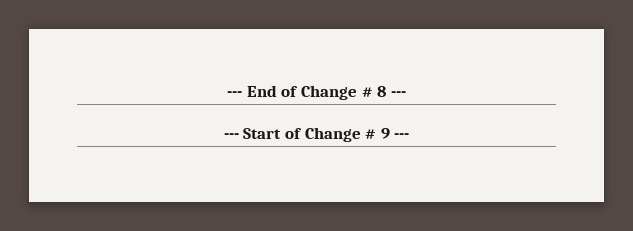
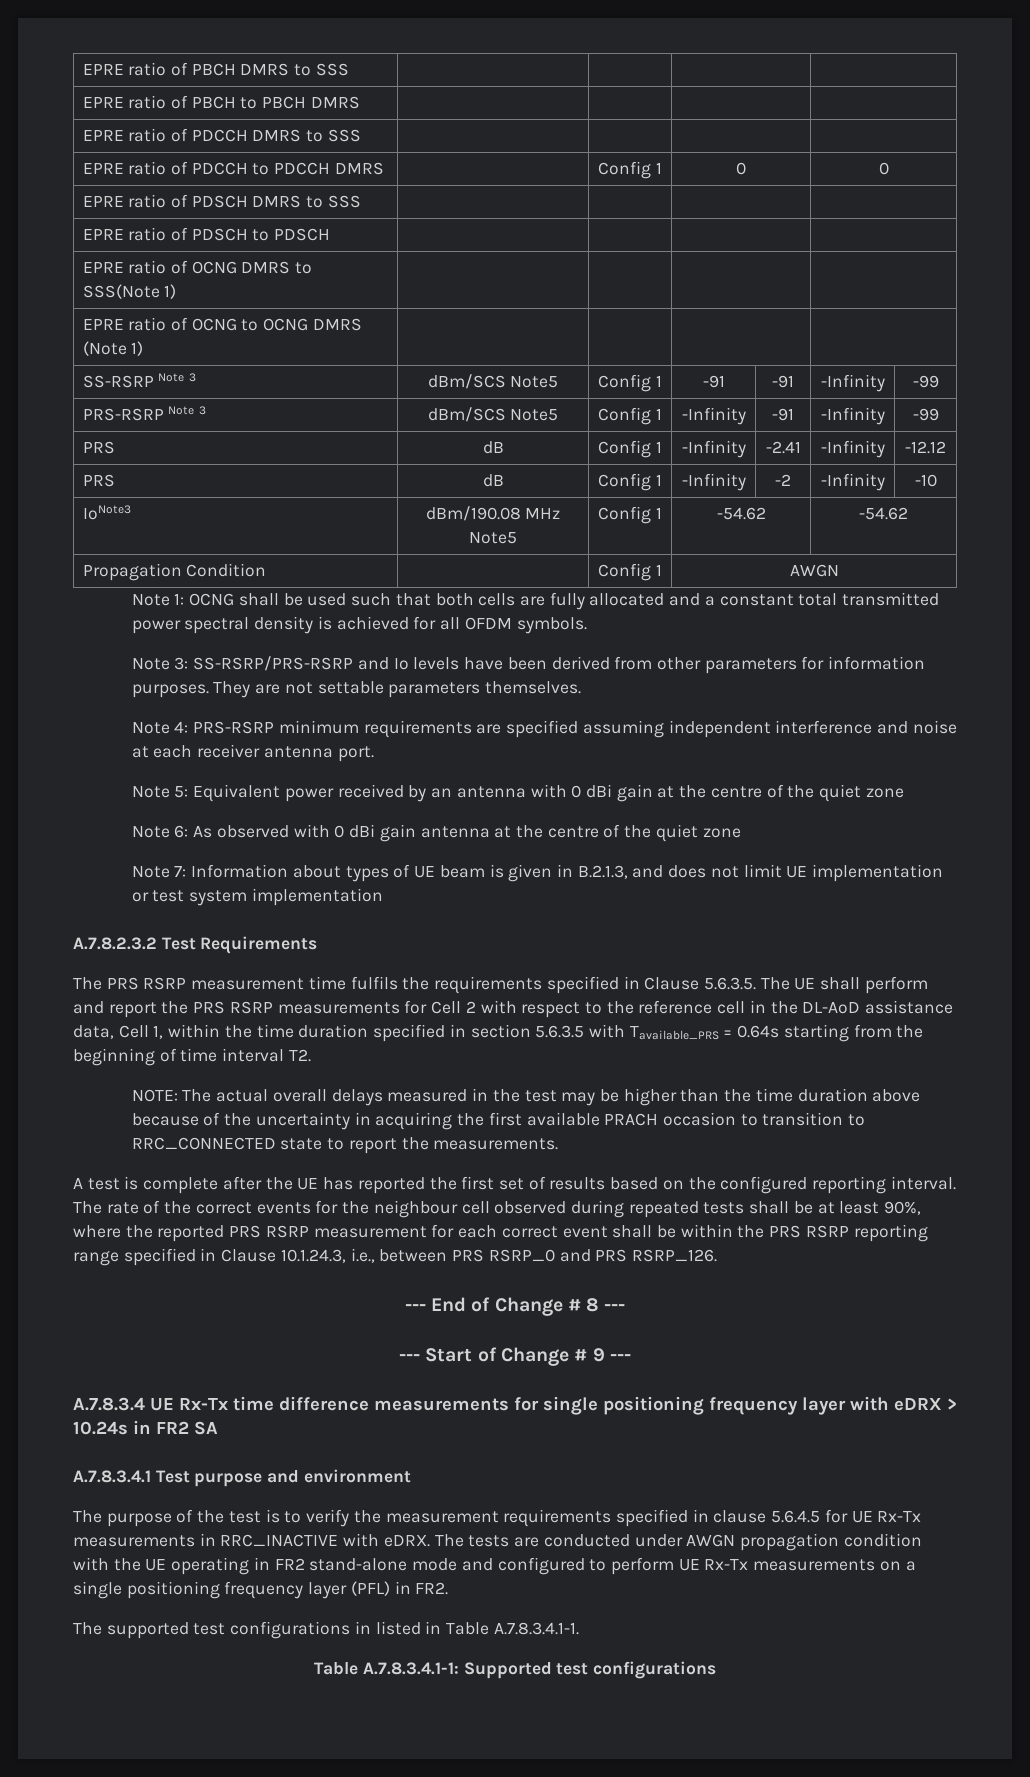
+ EPRE ratio of PBCH DMRS to SSS | | | |
+ EPRE ratio of PBCH to PBCH DMRS | | | |
+ EPRE ratio of PDCCH DMRS to SSS | | | |
+ EPRE ratio of PDCCH to PDCCH DMRS | | Config 1 | 0 | 0
+ EPRE ratio of PDSCH DMRS to SSS | | | |
+ EPRE ratio of PDSCH to PDSCH | | | |
+ EPRE ratio of OCNG DMRS to SSS(Note 1) | | | |
+ EPRE ratio of OCNG to OCNG DMRS (Note 1) | | | |
+ SS-RSRP Note 3 | dBm/SCS Note5 | Config 1 | -91 | -91 | -Infinity | -99
+ PRS-RSRP Note 3 | dBm/SCS Note5 | Config 1 | -Infinity | -91 | -Infinity | -99
+ PRS | dB | Config 1 | -Infinity | -2.41 | -Infinity | -12.12
+ PRS | dB | Config 1 | -Infinity | -2 | -Infinity | -10
+ IoNote3 | dBm/190.08 MHz Note5 | Config 1 | -54.62 | -54.62
+ Propagation Condition | | Config 1 | AWGN
+ Note 1: OCNG shall be used such that both cells are fully allocated and a constant total transmitted power spectral density is achieved for all OFDM symbols.
+ Note 3: SS-RSRP/PRS-RSRP and Io levels have been derived from other parameters for information purposes. They are not settable parameters themselves.
+ Note 4: PRS-RSRP minimum requirements are specified assuming independent interference and noise at each receiver antenna port.
+ Note 5: Equivalent power received by an antenna with 0 dBi gain at the centre of the quiet zone
+ Note 6: As observed with 0 dBi gain antenna at the centre of the quiet zone
+ Note 7: Information about types of UE beam is given in B.2.1.3, and does not limit UE implementation or test system implementation
+ A.7.8.2.3.2 Test Requirements
+ The PRS RSRP measurement time fulfils the requirements specified in Clause 5.6.3.5. The UE shall perform and report the PRS RSRP measurements for Cell 2 with respect to the reference cell in the DL-AoD assistance data, Cell 1, within the time duration specified in section 5.6.3.5 with Tavailable_PRS = 0.64s starting from the beginning of time interval T2.
+ NOTE: The actual overall delays measured in the test may be higher than the time duration above because of the uncertainty in acquiring the first available PRACH occasion to transition to RRC_CONNECTED state to report the measurements.
+ A test is complete after the UE has reported the first set of results based on the configured reporting interval. The rate of the correct events for the neighbour cell observed during repeated tests shall be at least 90%, where the reported PRS RSRP measurement for each correct event shall be within the PRS RSRP reporting range specified in Clause 10.1.24.3, i.e., between PRS RSRP_0 and PRS RSRP_126.
+ A.7.8.3.4 UE Rx-Tx time difference measurements for single positioning frequency layer with eDRX > 10.24s in FR2 SA
+ A.7.8.3.4.1 Test purpose and environment
+ The purpose of the test is to verify the measurement requirements specified in clause 5.6.4.5 for UE Rx-Tx measurements in RRC_INACTIVE with eDRX. The tests are conducted under AWGN propagation condition with the UE operating in FR2 stand-alone mode and configured to perform UE Rx-Tx measurements on a single positioning frequency layer (PFL) in FR2.
+ The supported test configurations in listed in Table A.7.8.3.4.1-1.
+ Table A.7.8.3.4.1-1: Supported test configurations

